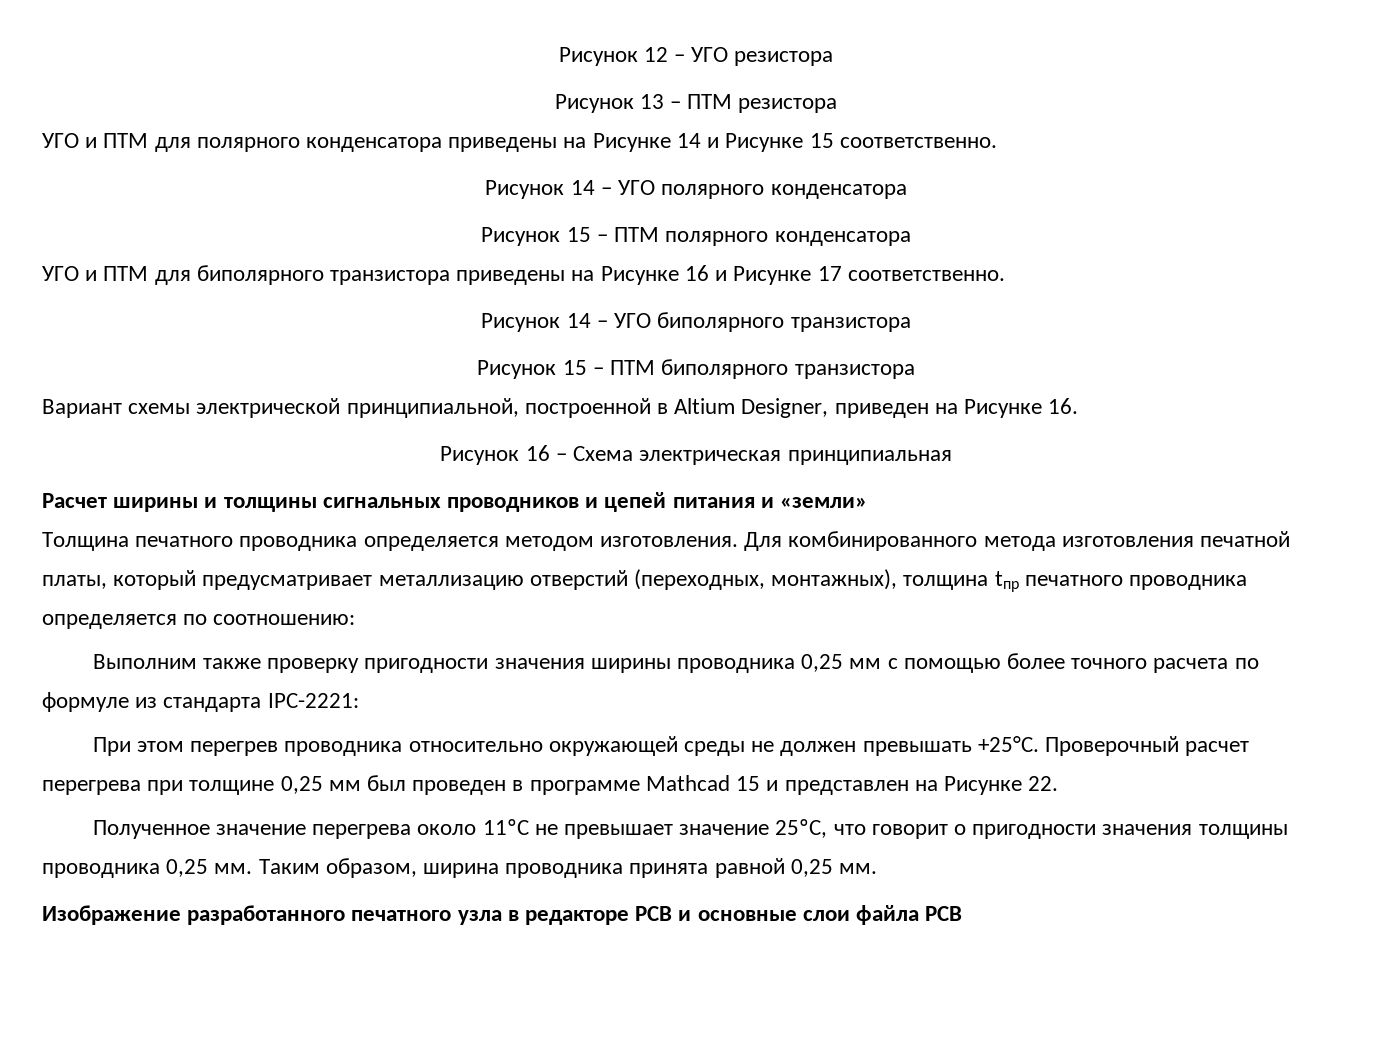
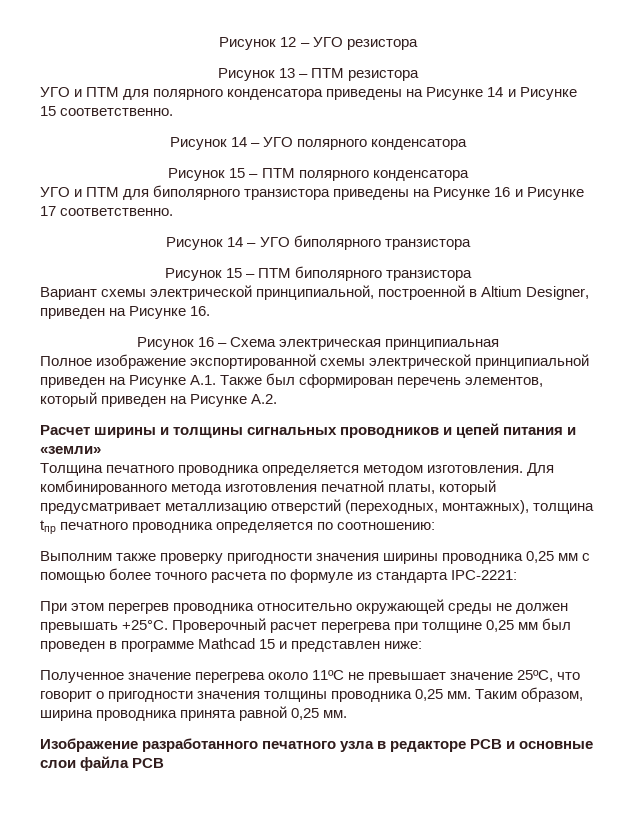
+ Полное изображение экспортированной схемы электрической принципиальной приведен на Рисунке А.1. Также был сформирован перечень элементов, который приведен на Рисунке А.2.
- Проверочный расчет перегрева при толщине 0,25 мм был проведен в программе Mathcad 15 и представлен на Рисунке 22.
+ Проверочный расчет перегрева при толщине 0,25 мм был проведен в программе Mathcad 15 и представлен ниже:

